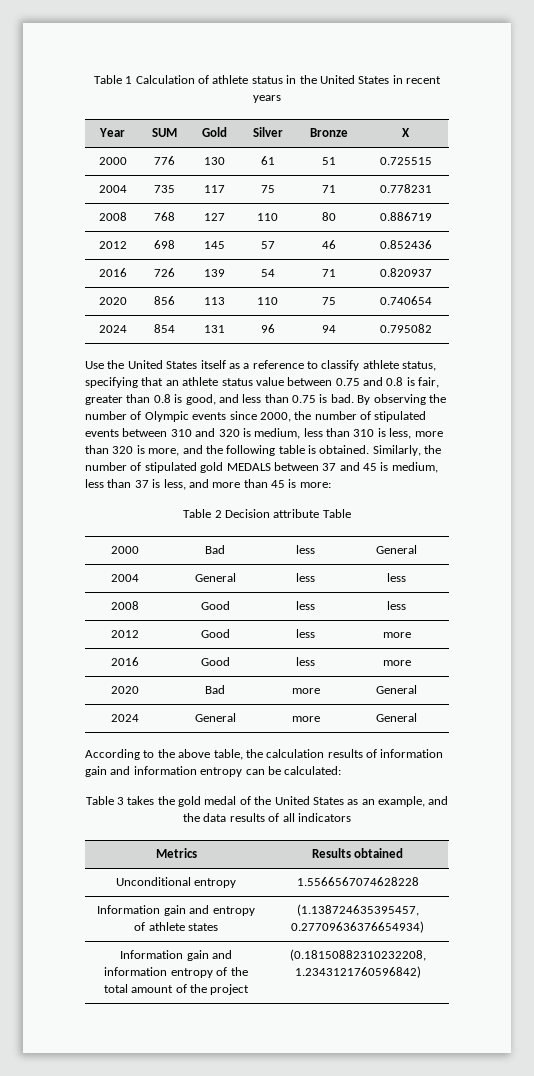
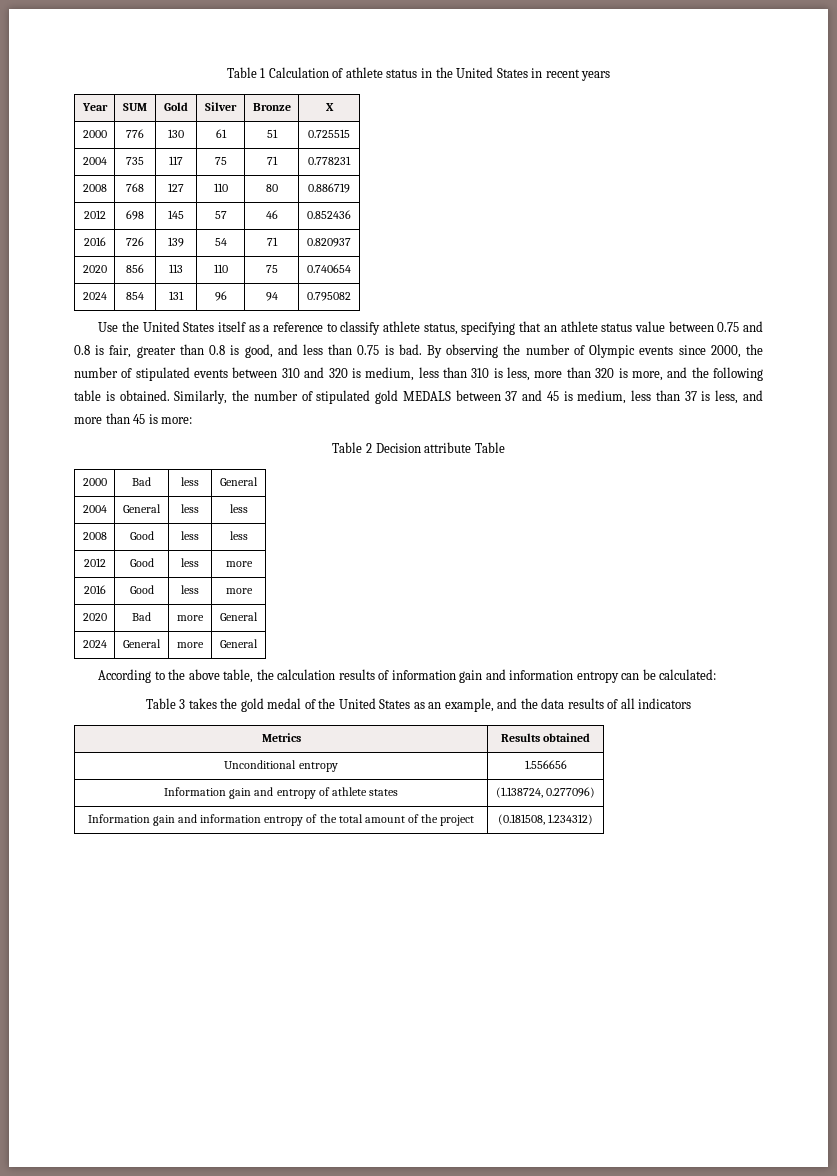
- Unconditional entropy | 1.5566567074628228
+ Unconditional entropy | 1.556656
- Information gain and entropy of athlete states | (1.138724635395457, 0.27709636376654934)
+ Information gain and entropy of athlete states | (1.138724, 0.277096)
- Information gain and information entropy of the total amount of the project | (0.18150882310232208, 1.2343121760596842)
+ Information gain and information entropy of the total amount of the project | (0.181508, 1.234312)

